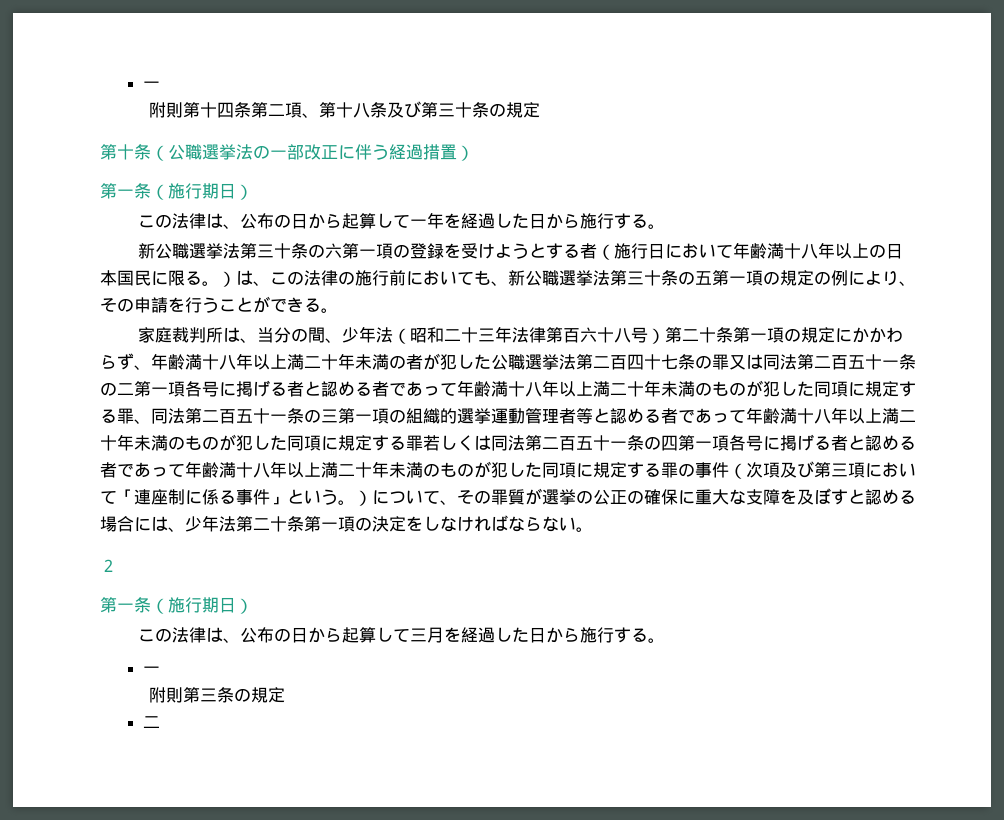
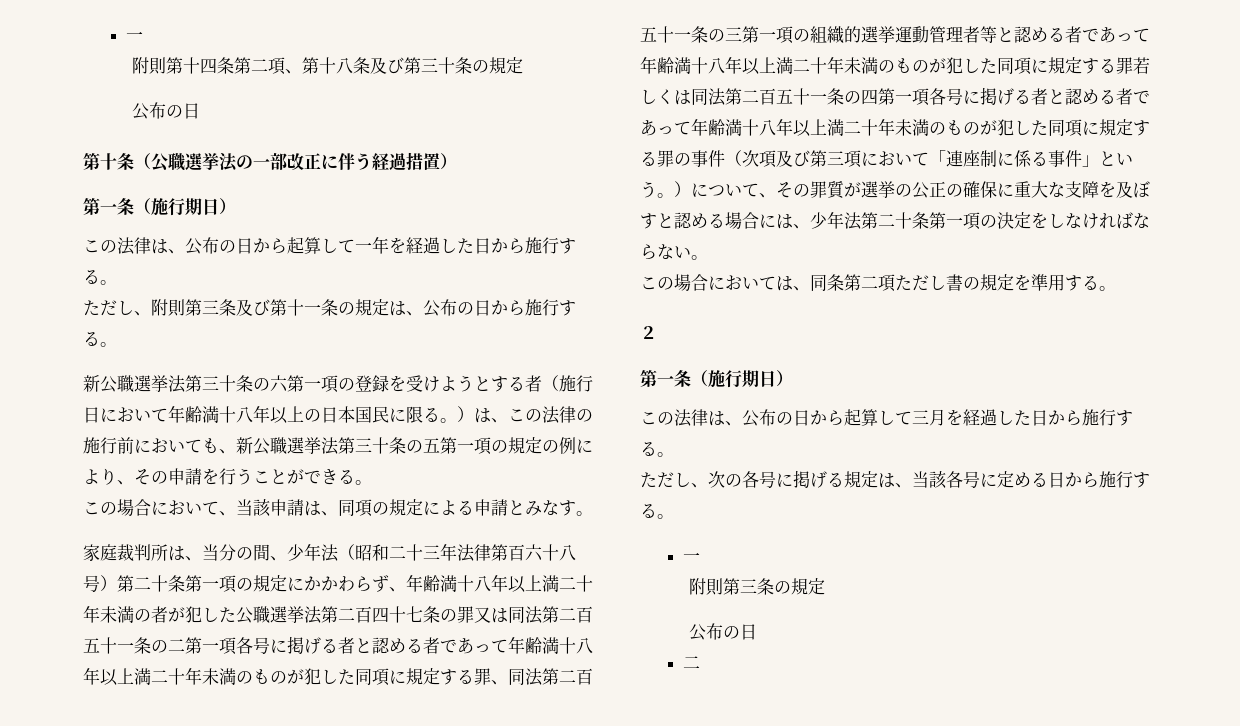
  附則第十四条第二項、第十八条及び第三十条の規定
+ 公布の日
+ ただし、附則第三条及び第十一条の規定は、公布の日から施行する。
+ この場合において、当該申請は、同項の規定による申請とみなす。
+ この場合においては、同条第二項ただし書の規定を準用する。
+ ただし、次の各号に掲げる規定は、当該各号に定める日から施行する。
  附則第三条の規定
+ 公布の日

